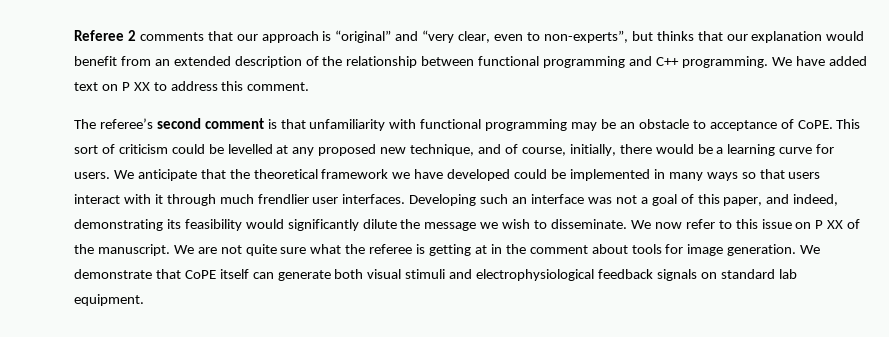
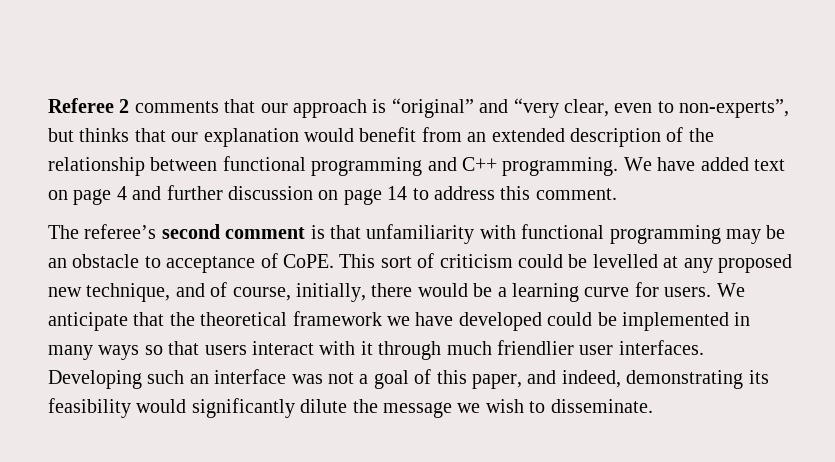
- We have added text on P XX to address this comment.
+ We have added text on page 4 and further discussion on page 14 to address this comment.
- We anticipate that the theoretical framework we have developed could be implemented in many ways so that users interact with it through much frendlier user interfaces.
+ We anticipate that the theoretical framework we have developed could be implemented in many ways so that users interact with it through much friendlier user interfaces.
- We now refer to this issue on P XX of the manuscript. We are not quite sure what the referee is getting at in the comment about tools for image generation. We demonstrate that CoPE itself can generate both visual stimuli and electrophysiological feedback signals on standard lab equipment.

